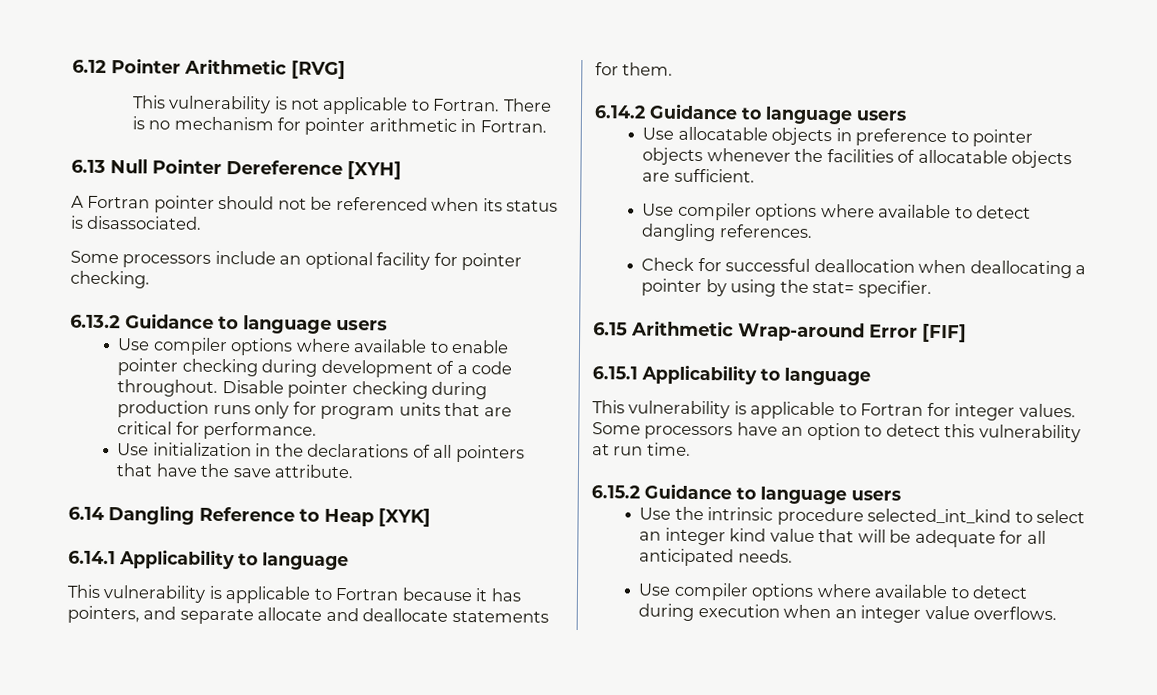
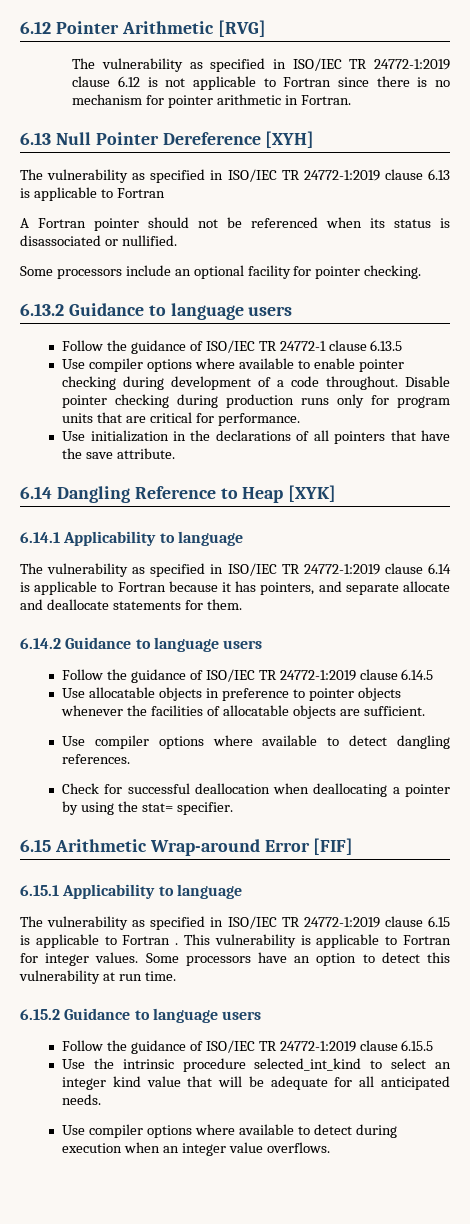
- This vulnerability is not applicable to Fortran. There is no mechanism for pointer arithmetic in Fortran.
+ The vulnerability as specified in ISO/IEC TR 24772-1:2019 clause 6.12 is not applicable to Fortran since there is no mechanism for pointer arithmetic in Fortran.
+ The vulnerability as specified in ISO/IEC TR 24772-1:2019 clause 6.13 is applicable to Fortran
- A Fortran pointer should not be referenced when its status is disassociated.
+ A Fortran pointer should not be referenced when its status is disassociated or nullified.
+ Follow the guidance of ISO/IEC TR 24772-1 clause 6.13.5
- This vulnerability is applicable to Fortran because it has pointers, and separate allocate and deallocate statements for them.
+ The vulnerability as specified in ISO/IEC TR 24772-1:2019 clause 6.14 is applicable to Fortran because it has pointers, and separate allocate and deallocate statements for them.
+ Follow the guidance of ISO/IEC TR 24772-1:2019 clause 6.14.5
+ The vulnerability as specified in ISO/IEC TR 24772-1:2019 clause 6.15 is applicable to Fortran .
+ Follow the guidance of ISO/IEC TR 24772-1:2019 clause 6.15.5

